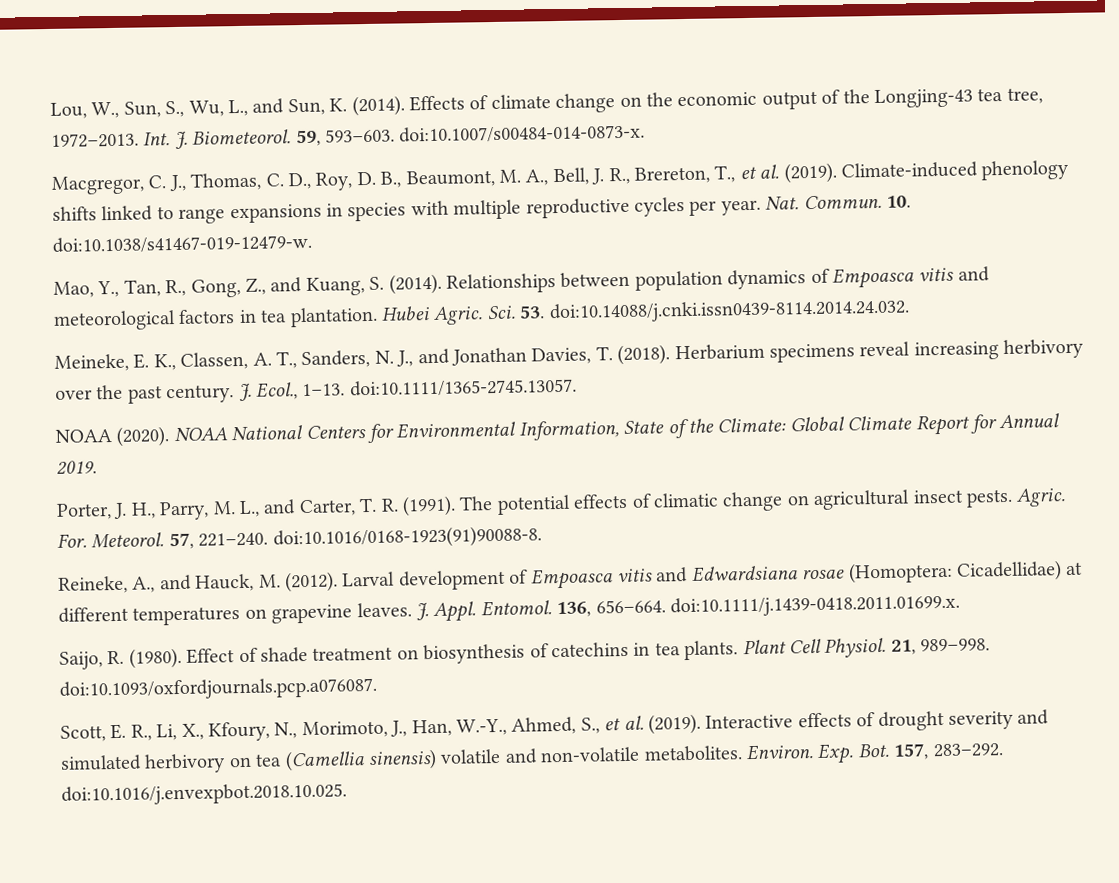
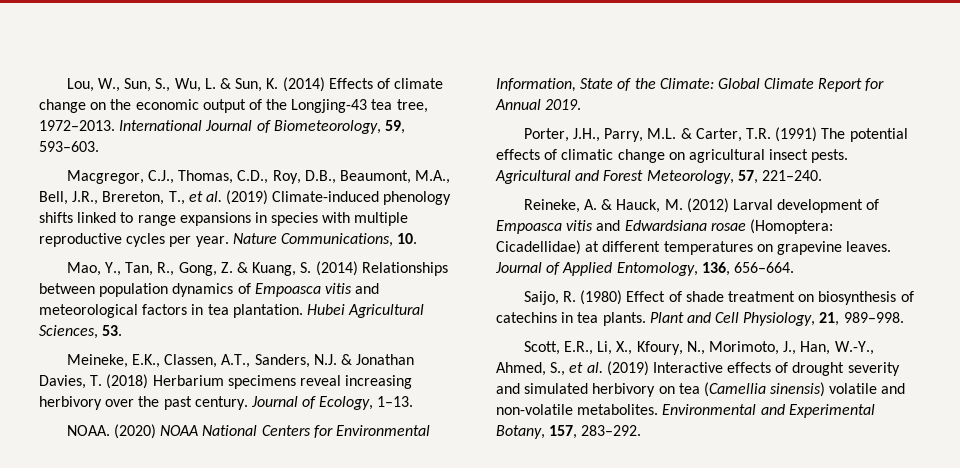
- Lou, W., Sun, S., Wu, L., and Sun, K. (2014). Effects of climate change on the economic output of the Longjing-43 tea tree, 1972–2013.
+ Lou, W., Sun, S., Wu, L. & Sun, K. (2014) Effects of climate change on the economic output of the Longjing-43 tea tree, 1972–2013.
- Int. J. Biometeorol. 59, 593–603. doi:10.1007/s00484-014-0873-x.
+ International Journal of Biometeorology, 59, 593–603.
- Macgregor, C. J., Thomas, C. D., Roy, D. B., Beaumont, M. A., Bell, J. R., Brereton, T., et al. (2019). Climate-induced phenology shifts linked to range expansions in species with multiple reproductive cycles per year.
+ Macgregor, C.J., Thomas, C.D., Roy, D.B., Beaumont, M.A., Bell, J.R., Brereton, T., et al. (2019) Climate-induced phenology shifts linked to range expansions in species with multiple reproductive cycles per year.
- Nat. Commun. 10. doi:10.1038/s41467-019-12479-w.
+ Nature Communications, 10.
- Mao, Y., Tan, R., Gong, Z., and Kuang, S. (2014). Relationships between population dynamics of Empoasca vitis and meteorological factors in tea plantation.
+ Mao, Y., Tan, R., Gong, Z. & Kuang, S. (2014) Relationships between population dynamics of Empoasca vitis and meteorological factors in tea plantation.
- Hubei Agric. Sci. 53. doi:10.14088/j.cnki.issn0439-8114.2014.24.032.
+ Hubei Agricultural Sciences, 53.
- Meineke, E. K., Classen, A. T., Sanders, N. J., and Jonathan Davies, T. (2018). Herbarium specimens reveal increasing herbivory over the past century.
+ Meineke, E.K., Classen, A.T., Sanders, N.J. & Jonathan Davies, T. (2018) Herbarium specimens reveal increasing herbivory over the past century.
- J. Ecol., 1–13. doi:10.1111/1365-2745.13057.
- NOAA (2020). NOAA National Centers for Environmental Information, State of the Climate: Global Climate Report for Annual 2019.
+ Journal of Ecology, 1–13.
+ NOAA. (2020) NOAA National Centers for Environmental Information, State of the Climate: Global Climate Report for Annual 2019.
- Porter, J. H., Parry, M. L., and Carter, T. R. (1991). The potential effects of climatic change on agricultural insect pests.
+ Porter, J.H., Parry, M.L. & Carter, T.R. (1991) The potential effects of climatic change on agricultural insect pests.
- Agric. For. Meteorol. 57, 221–240. doi:10.1016/0168-1923(91)90088-8.
+ Agricultural and Forest Meteorology, 57, 221–240.
- Reineke, A., and Hauck, M. (2012). Larval development of Empoasca vitis and Edwardsiana rosae (Homoptera: Cicadellidae) at different temperatures on grapevine leaves.
+ Reineke, A. & Hauck, M. (2012) Larval development of Empoasca vitis and Edwardsiana rosae (Homoptera: Cicadellidae) at different temperatures on grapevine leaves.
- J. Appl. Entomol. 136, 656–664. doi:10.1111/j.1439-0418.2011.01699.x.
+ Journal of Applied Entomology, 136, 656–664.
- Saijo, R. (1980). Effect of shade treatment on biosynthesis of catechins in tea plants.
+ Saijo, R. (1980) Effect of shade treatment on biosynthesis of catechins in tea plants.
- Plant Cell Physiol. 21, 989–998. doi:10.1093/oxfordjournals.pcp.a076087.
+ Plant and Cell Physiology, 21, 989–998.
- Scott, E. R., Li, X., Kfoury, N., Morimoto, J., Han, W.-Y., Ahmed, S., et al. (2019). Interactive effects of drought severity and simulated herbivory on tea (Camellia sinensis) volatile and non-volatile metabolites.
+ Scott, E.R., Li, X., Kfoury, N., Morimoto, J., Han, W.-Y., Ahmed, S., et al. (2019) Interactive effects of drought severity and simulated herbivory on tea (Camellia sinensis) volatile and non-volatile metabolites.
- Environ. Exp. Bot. 157, 283–292. doi:10.1016/j.envexpbot.2018.10.025.
+ Environmental and Experimental Botany, 157, 283–292.

